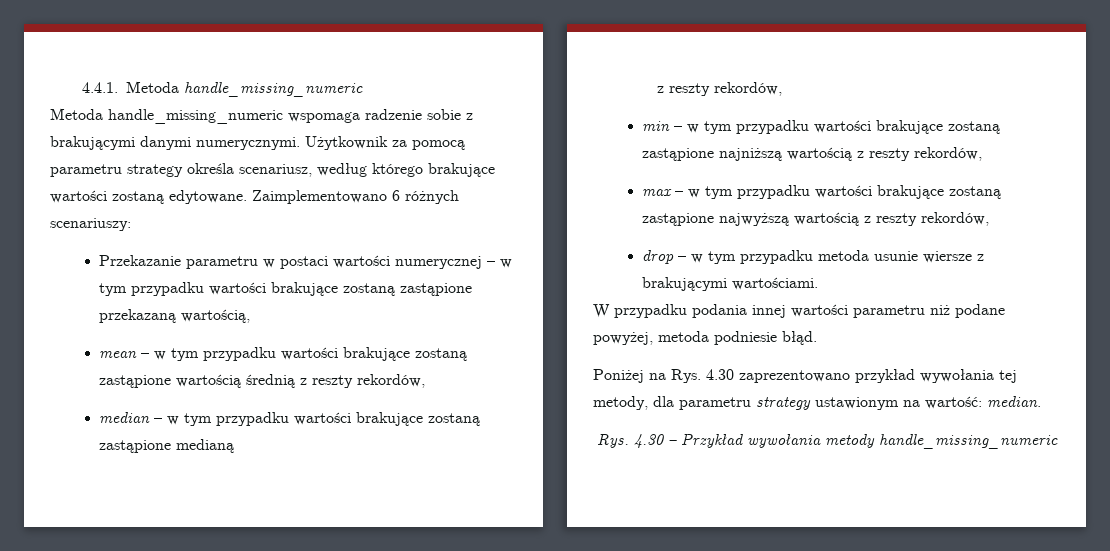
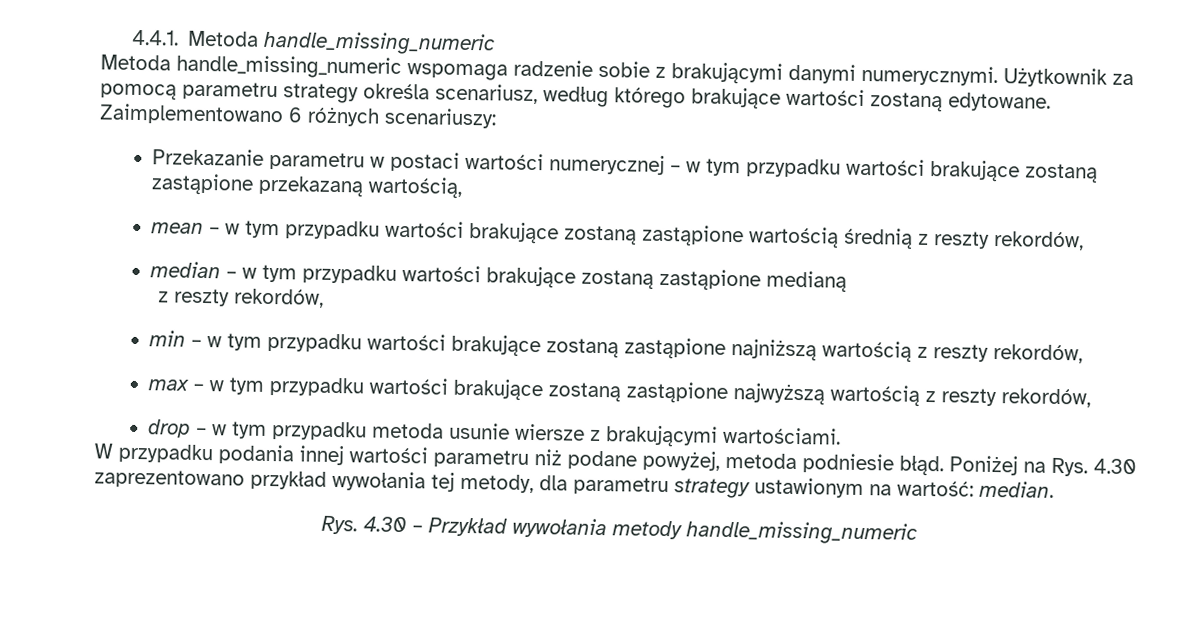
- W przypadku podania innej wartości parametru niż podane powyżej, metoda podniesie błąd.
- Poniżej na Rys. 4.30 zaprezentowano przykład wywołania tej metody, dla parametru strategy ustawionym na wartość: median.
+ W przypadku podania innej wartości parametru niż podane powyżej, metoda podniesie błąd. Poniżej na Rys. 4.30 zaprezentowano przykład wywołania tej metody, dla parametru strategy ustawionym na wartość: median.

